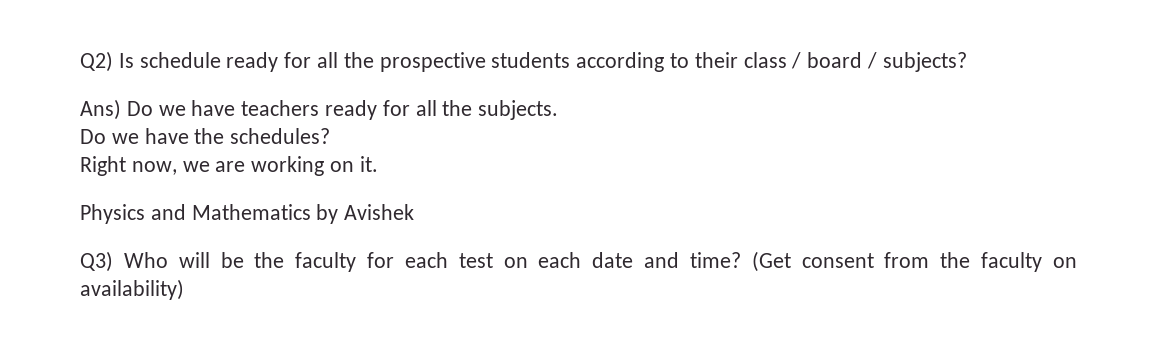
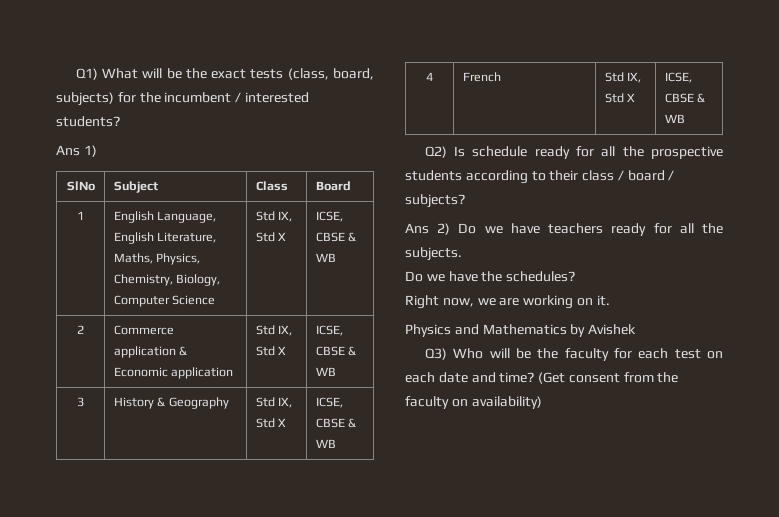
+ Q1) What will be the exact tests (class, board, subjects) for the incumbent / interested students?
+ Ans 1)
+ SlNo | Subject | Class | Board
+ 1 | English Language, English Literature, Maths, Physics, Chemistry, Biology, Computer Science | Std IX, Std X | ICSE, CBSE & WB
+ 2 | Commerce application & Economic application | Std IX, Std X | ICSE, CBSE & WB
+ 3 | History & Geography | Std IX, Std X | ICSE, CBSE & WB
+ 4 | French | Std IX, Std X | ICSE, CBSE & WB
- Ans) Do we have teachers ready for all the subjects.
+ Ans 2) Do we have teachers ready for all the subjects.

